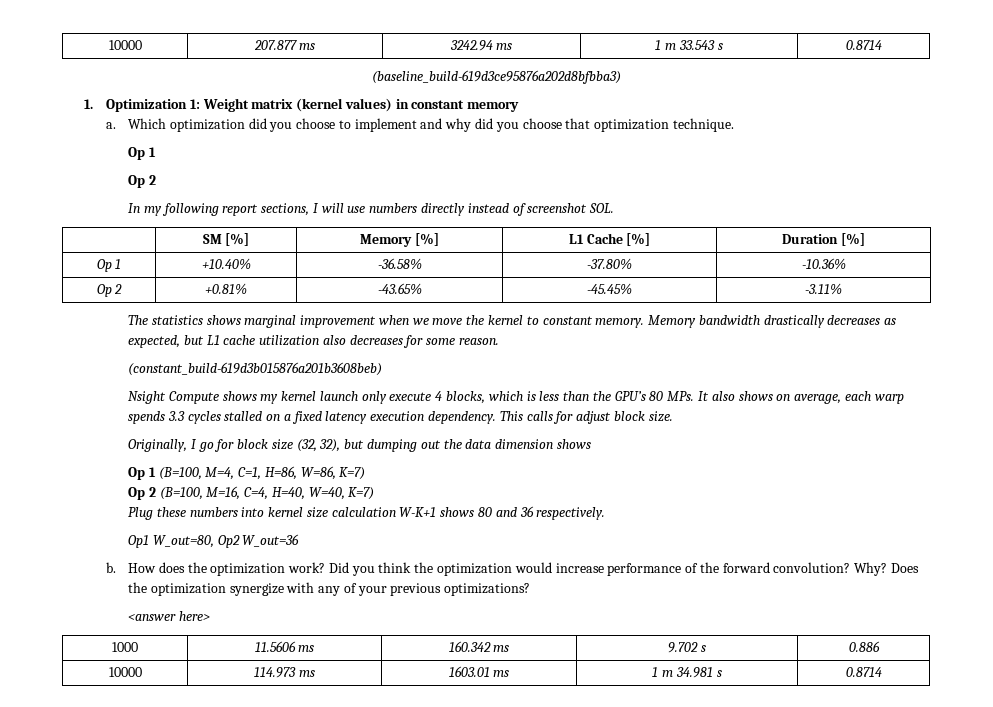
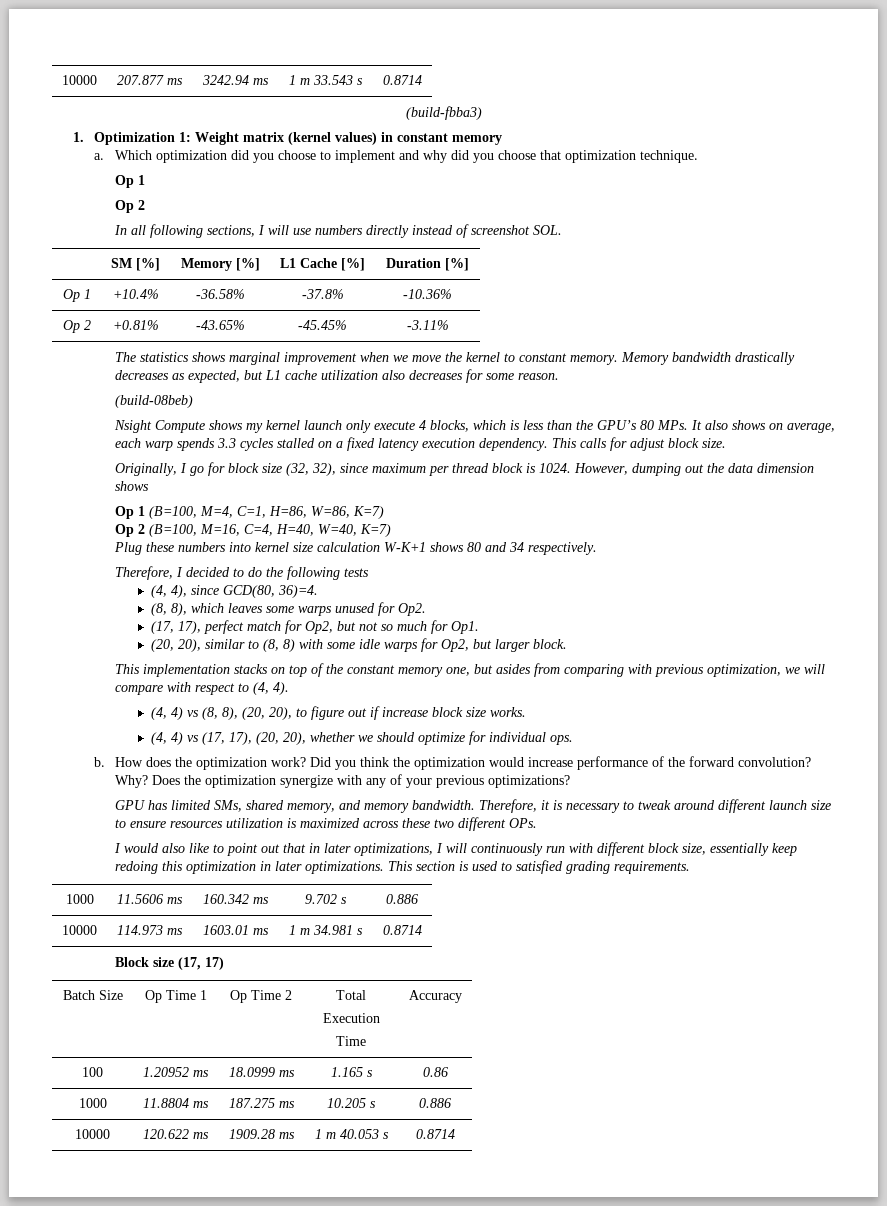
- (baseline_build-619d3ce95876a202d8bfbba3)
+ (build-fbba3)
- In my following report sections, I will use numbers directly instead of screenshot SOL.
+ In all following sections, I will use numbers directly instead of screenshot SOL.
- Op 1 | +10.40% | -36.58% | -37.80% | -10.36%
+ Op 1 | +10.4% | -36.58% | -37.8% | -10.36%
- (constant_build-619d3b015876a201b3608beb)
+ (build-08beb)
- Originally, I go for block size (32, 32), but dumping out the data dimension shows
+ Originally, I go for block size (32, 32), since maximum per thread block is 1024. However, dumping out the data dimension shows
- Plug these numbers into kernel size calculation W-K+1 shows 80 and 36 respectively.
+ Plug these numbers into kernel size calculation W-K+1 shows 80 and 34 respectively.
- Op1 W_out=80, Op2 W_out=36
+ Therefore, I decided to do the following tests
+ (4, 4), since GCD(80, 36)=4.
+ (8, 8), which leaves some warps unused for Op2.
+ (17, 17), perfect match for Op2, but not so much for Op1.
+ (20, 20), similar to (8, 8) with some idle warps for Op2, but larger block.
+ This implementation stacks on top of the constant memory one, but asides from comparing with previous optimization, we will compare with respect to (4, 4).
+ (4, 4) vs (8, 8), (20, 20), to figure out if increase block size works.
+ (4, 4) vs (17, 17), (20, 20), whether we should optimize for individual ops.
- <answer here>
+ GPU has limited SMs, shared memory, and memory bandwidth. Therefore, it is necessary to tweak around different launch size to ensure resources utilization is maximized across these two different OPs.
+ I would also like to point out that in later optimizations, I will continuously run with different block size, essentially keep redoing this optimization in later optimizations. This section is used to satisfied grading requirements.
+ Block size (17, 17)
+ Batch Size | Op Time 1 | Op Time 2 | Total
+ Execution
+ Time | Accuracy
+ 100 | 1.20952 ms | 18.0999 ms | 1.165 s | 0.86
+ 1000 | 11.8804 ms | 187.275 ms | 10.205 s | 0.886
+ 10000 | 120.622 ms | 1909.28 ms | 1 m 40.053 s | 0.8714

